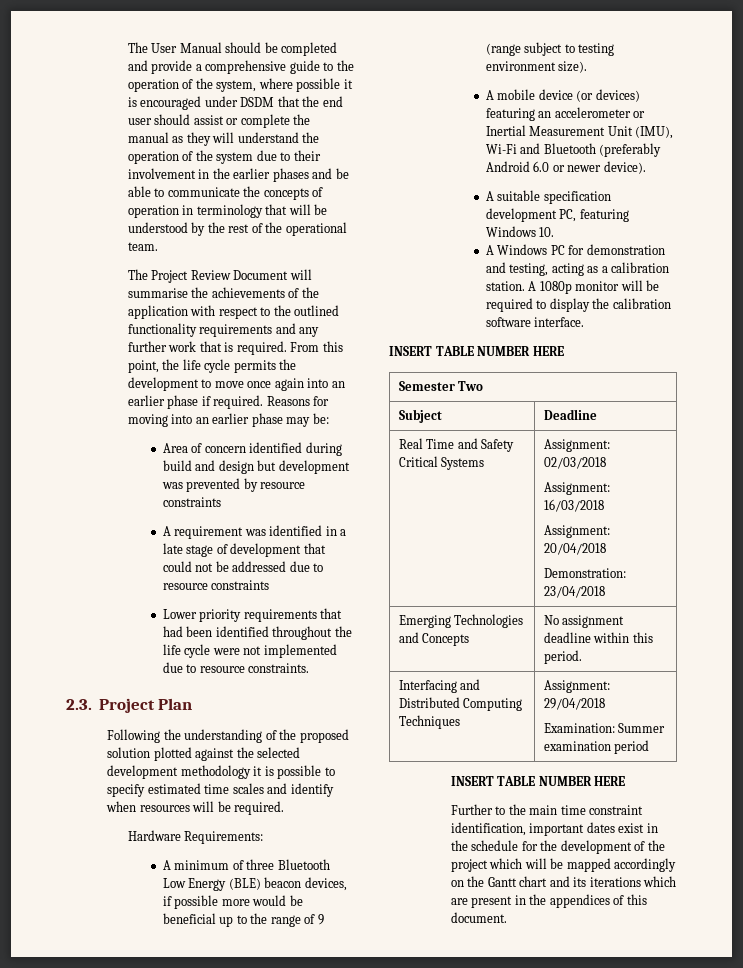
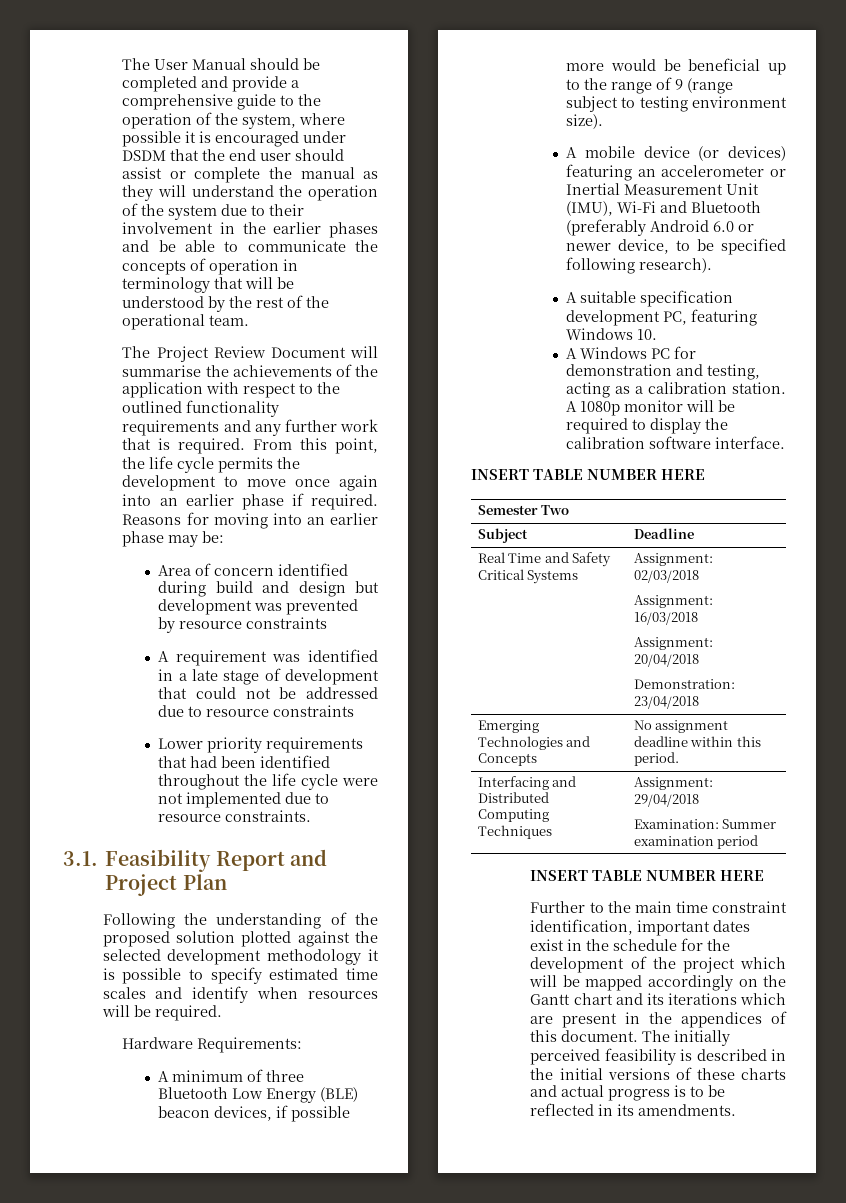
- 2.3. Project Plan
+ 3.1. Feasibility Report and Project Plan
- A mobile device (or devices) featuring an accelerometer or Inertial Measurement Unit (IMU), Wi-Fi and Bluetooth (preferably Android 6.0 or newer device).
+ A mobile device (or devices) featuring an accelerometer or Inertial Measurement Unit (IMU), Wi-Fi and Bluetooth (preferably Android 6.0 or newer device, to be specified following research).
+ The initially perceived feasibility is described in the initial versions of these charts and actual progress is to be reflected in its amendments.

